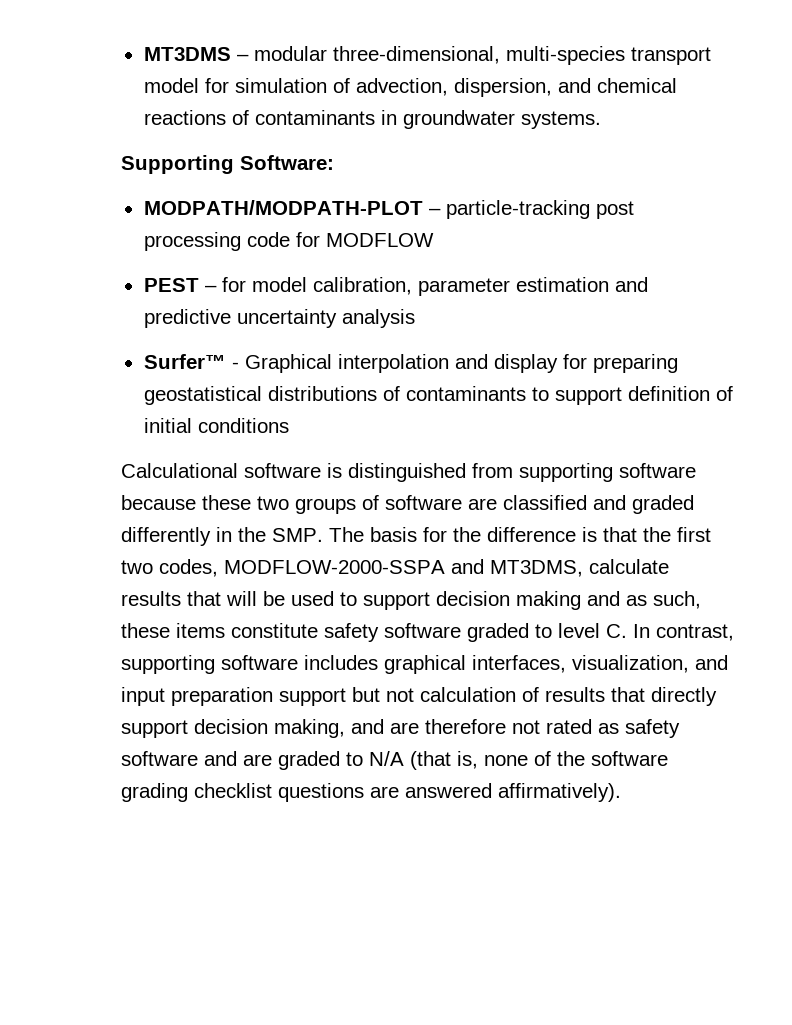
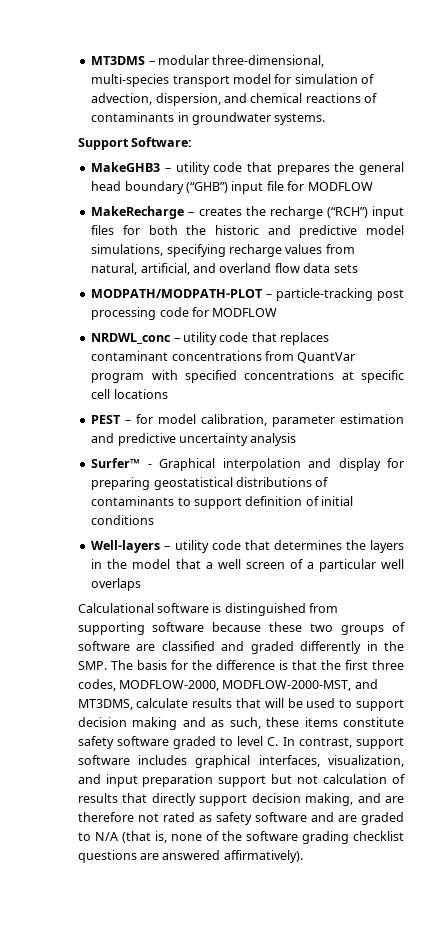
- Supporting Software:
+ Support Software:
+ MakeGHB3 – utility code that prepares the general head boundary (“GHB”) input file for MODFLOW
+ MakeRecharge – creates the recharge (“RCH”) input files for both the historic and predictive model simulations, specifying recharge values from natural, artificial, and overland flow data sets
+ NRDWL_conc – utility code that replaces contaminant concentrations from QuantVar program with specified concentrations at specific cell locations
+ Well-layers – utility code that determines the layers in the model that a well screen of a particular well overlaps
- Calculational software is distinguished from supporting software because these two groups of software are classified and graded differently in the SMP. The basis for the difference is that the first two codes, MODFLOW-2000-SSPA and MT3DMS, calculate results that will be used to support decision making and as such, these items constitute safety software graded to level C. In contrast, supporting software includes graphical interfaces, visualization, and input preparation support but not calculation of results that directly support decision making, and are therefore not rated as safety software and are graded to N/A (that is, none of the software grading checklist questions are answered affirmatively).
+ Calculational software is distinguished from supporting software because these two groups of software are classified and graded differently in the SMP. The basis for the difference is that the first three codes, MODFLOW-2000, MODFLOW-2000-MST, and MT3DMS, calculate results that will be used to support decision making and as such, these items constitute safety software graded to level C. In contrast, support software includes graphical interfaces, visualization, and input preparation support but not calculation of results that directly support decision making, and are therefore not rated as safety software and are graded to N/A (that is, none of the software grading checklist questions are answered affirmatively).

